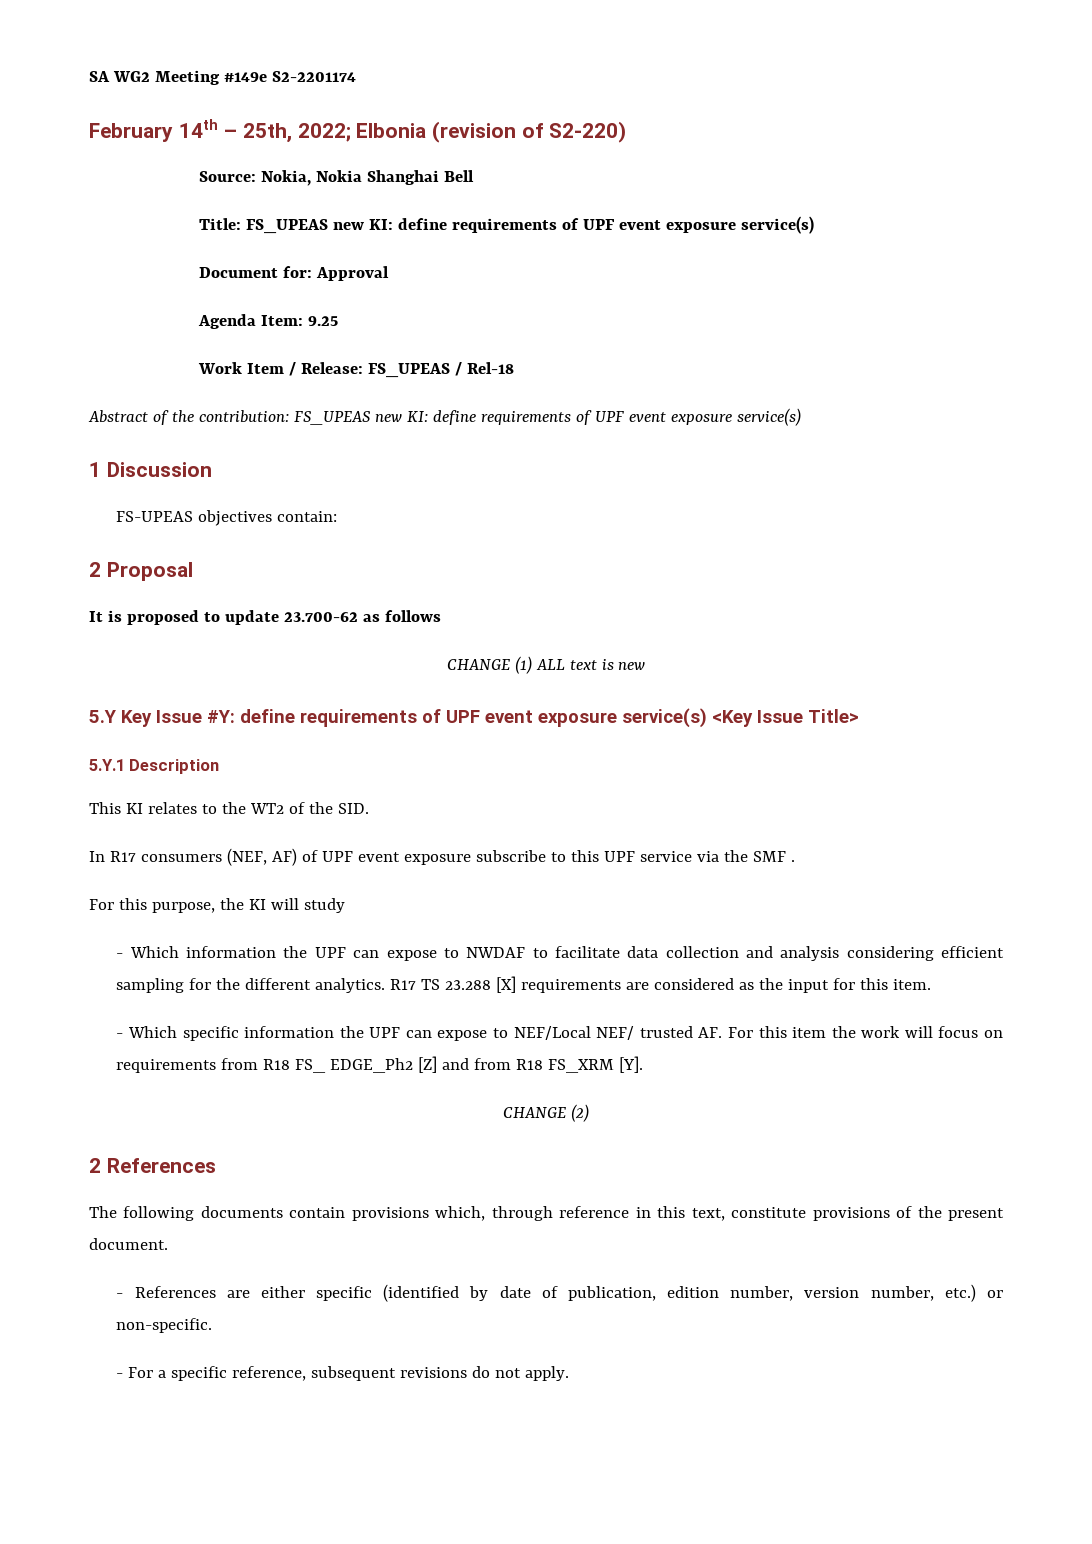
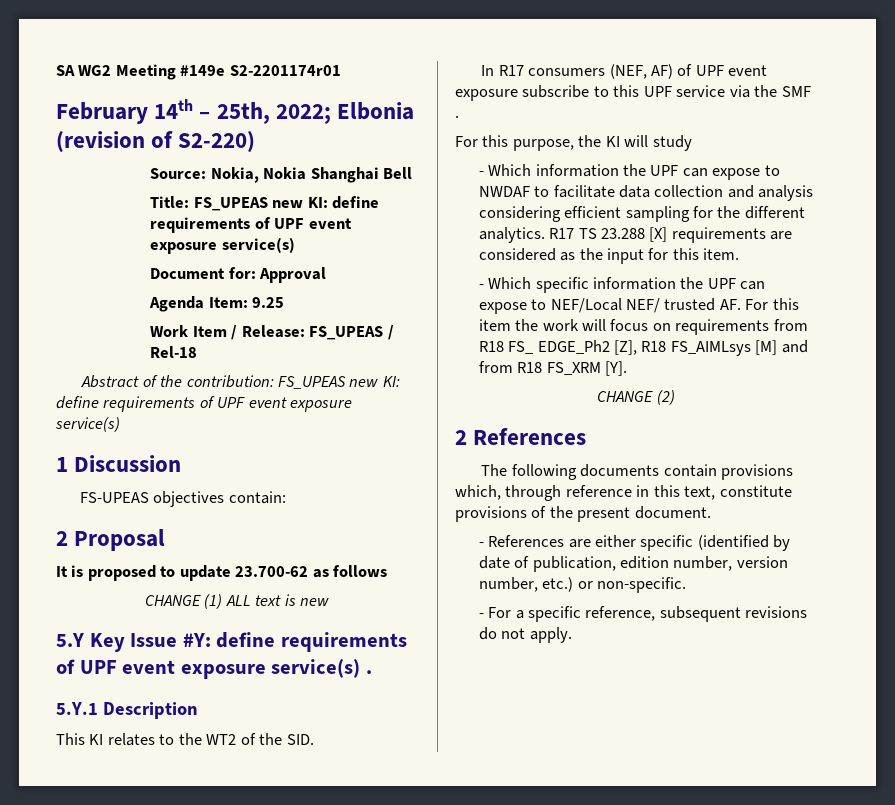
- SA WG2 Meeting #149e S2-2201174
+ SA WG2 Meeting #149e S2-2201174r01
- 5.Y Key Issue #Y: define requirements of UPF event exposure service(s) <Key Issue Title>
+ 5.Y Key Issue #Y: define requirements of UPF event exposure service(s) .
- - Which specific information the UPF can expose to NEF/Local NEF/ trusted AF. For this item the work will focus on requirements from R18 FS_ EDGE_Ph2 [Z] and from R18 FS_XRM [Y].
+ - Which specific information the UPF can expose to NEF/Local NEF/ trusted AF. For this item the work will focus on requirements from R18 FS_ EDGE_Ph2 [Z], R18 FS_AIMLsys [M] and from R18 FS_XRM [Y].

